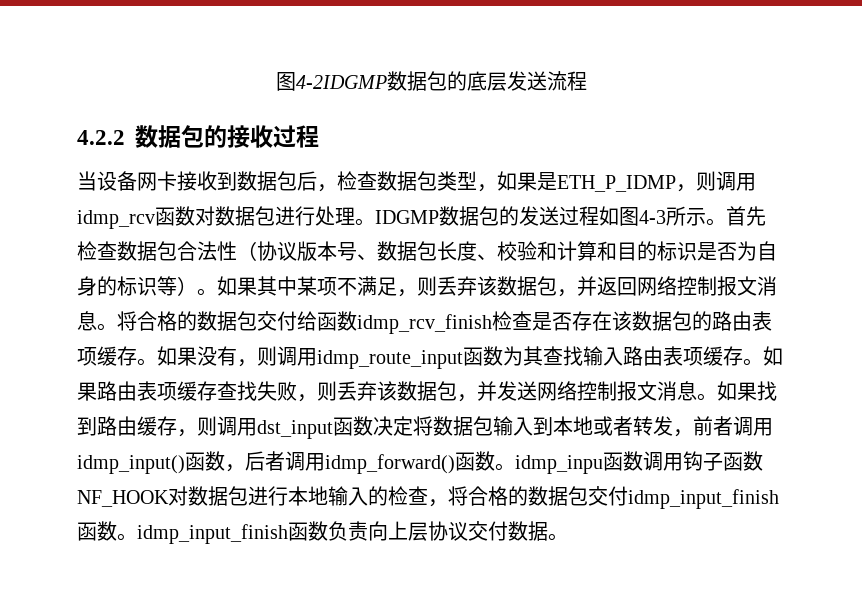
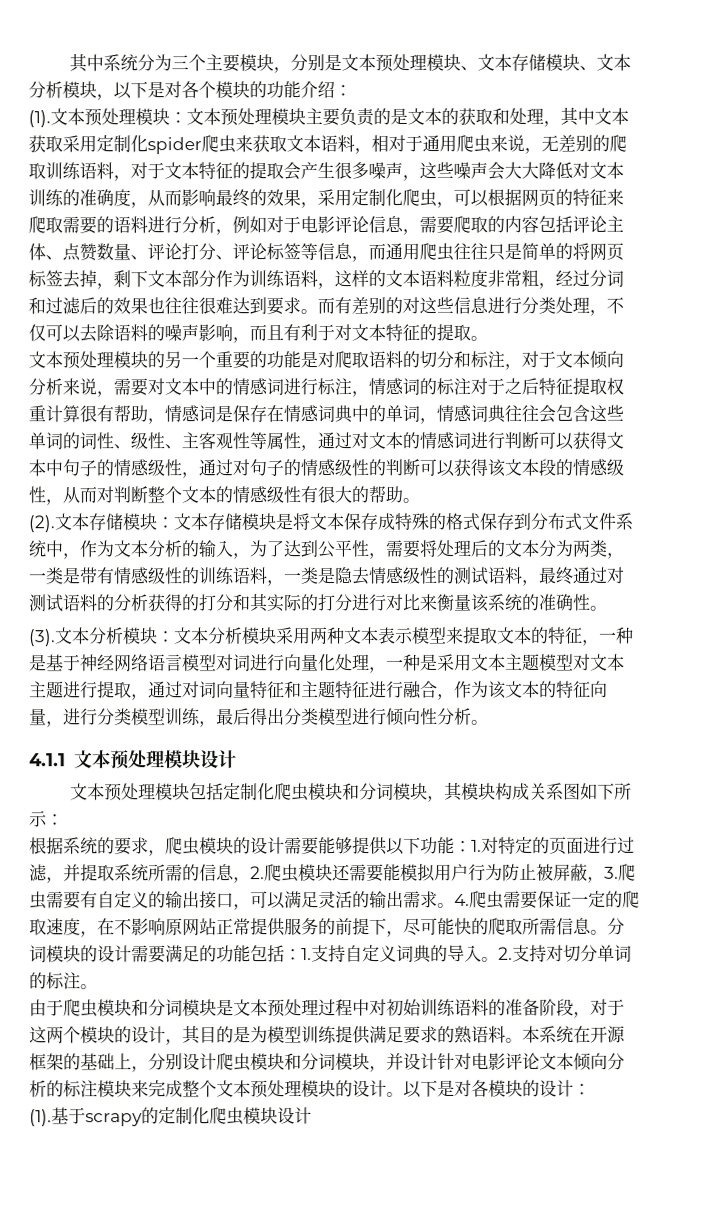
- 图4-2IDGMP数据包的底层发送流程
- 4.2.2数据包的接收过程
- 当设备网卡接收到数据包后，检查数据包类型，如果是ETH_P_IDMP，则调用idmp_rcv函数对数据包进行处理。IDGMP数据包的发送过程如图4-3所示。首先检查数据包合法性（协议版本号、数据包长度、校验和计算和目的标识是否为自身的标识等）。如果其中某项不满足，则丢弃该数据包，并返回网络控制报文消息。将合格的数据包交付给函数idmp_rcv_finish检查是否存在该数据包的路由表项缓存。如果没有，则调用idmp_route_input函数为其查找输入路由表项缓存。如果路由表项缓存查找失败，则丢弃该数据包，并发送网络控制报文消息。如果找到路由缓存，则调用dst_input函数决定将数据包输入到本地或者转发，前者调用idmp_input()函数，后者调用idmp_forward()函数。idmp_inpu函数调用钩子函数NF_HOOK对数据包进行本地输入的检查，将合格的数据包交付idmp_input_finish函数。idmp_input_finish函数负责向上层协议交付数据。
+ 其中系统分为三个主要模块，分别是文本预处理模块、文本存储模块、文本分析模块，以下是对各个模块的功能介绍：
+ (1).文本预处理模块：文本预处理模块主要负责的是文本的获取和处理，其中文本获取采用定制化spider爬虫来获取文本语料，相对于通用爬虫来说，无差别的爬取训练语料，对于文本特征的提取会产生很多噪声，这些噪声会大大降低对文本训练的准确度，从而影响最终的效果，采用定制化爬虫，可以根据网页的特征来爬取需要的语料进行分析，例如对于电影评论信息，需要爬取的内容包括评论主体、点赞数量、评论打分、评论标签等信息，而通用爬虫往往只是简单的将网页标签去掉，剩下文本部分作为训练语料，这样的文本语料粒度非常粗，经过分词和过滤后的效果也往往很难达到要求。而有差别的对这些信息进行分类处理，不仅可以去除语料的噪声影响，而且有利于对文本特征的提取。
+ 文本预处理模块的另一个重要的功能是对爬取语料的切分和标注，对于文本倾向分析来说，需要对文本中的情感词进行标注，情感词的标注对于之后特征提取权重计算很有帮助，情感词是保存在情感词典中的单词，情感词典往往会包含这些单词的词性、级性、主客观性等属性，通过对文本的情感词进行判断可以获得文本中句子的情感级性，通过对句子的情感级性的判断可以获得该文本段的情感级性，从而对判断整个文本的情感级性有很大的帮助。
+ (2).文本存储模块：文本存储模块是将文本保存成特殊的格式保存到分布式文件系统中，作为文本分析的输入，为了达到公平性，需要将处理后的文本分为两类，一类是带有情感级性的训练语料，一类是隐去情感级性的测试语料，最终通过对测试语料的分析获得的打分和其实际的打分进行对比来衡量该系统的准确性。
+ (3).文本分析模块：文本分析模块采用两种文本表示模型来提取文本的特征，一种是基于神经网络语言模型对词进行向量化处理，一种是采用文本主题模型对文本主题进行提取，通过对词向量特征和主题特征进行融合，作为该文本的特征向量，进行分类模型训练，最后得出分类模型进行倾向性分析。
+ 4.1.1文本预处理模块设计
+ 文本预处理模块包括定制化爬虫模块和分词模块，其模块构成关系图如下所示：
+ 根据系统的要求，爬虫模块的设计需要能够提供以下功能：1.对特定的页面进行过滤，并提取系统所需的信息，2.爬虫模块还需要能模拟用户行为防止被屏蔽，3.爬虫需要有自定义的输出接口，可以满足灵活的输出需求。4.爬虫需要保证一定的爬取速度，在不影响原网站正常提供服务的前提下，尽可能快的爬取所需信息。分词模块的设计需要满足的功能包括：1.支持自定义词典的导入。2.支持对切分单词的标注。
+ 由于爬虫模块和分词模块是文本预处理过程中对初始训练语料的准备阶段，对于这两个模块的设计，其目的是为模型训练提供满足要求的熟语料。本系统在开源框架的基础上，分别设计爬虫模块和分词模块，并设计针对电影评论文本倾向分析的标注模块来完成整个文本预处理模块的设计。以下是对各模块的设计：
+ (1).基于scrapy的定制化爬虫模块设计

